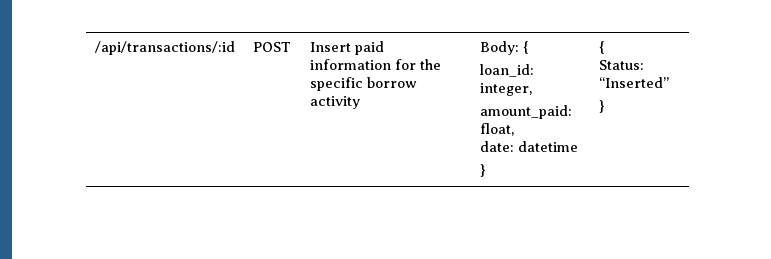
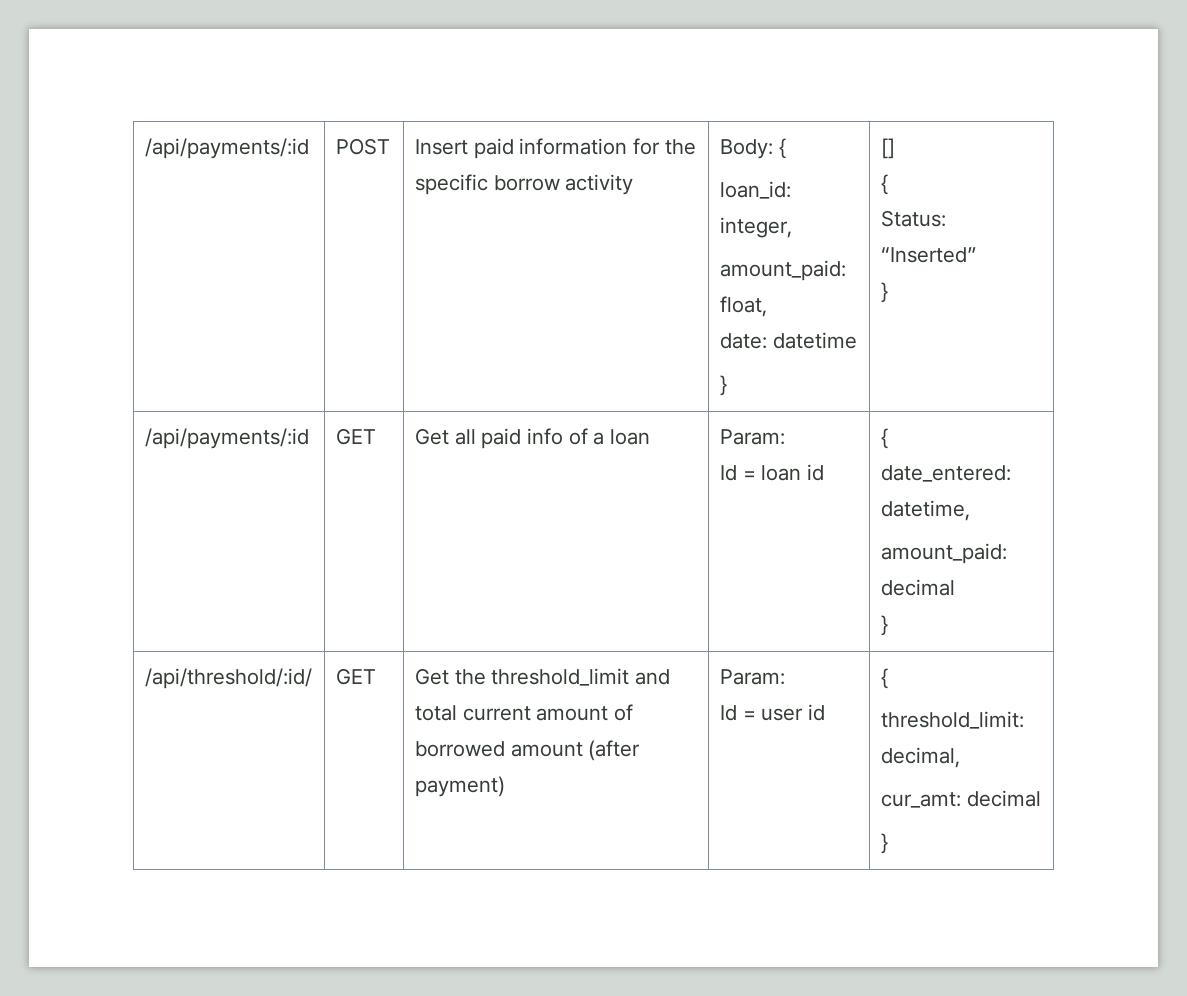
- /api/transactions/:id | POST | Insert paid information for the specific borrow activity | Body: {
+ /api/payments/:id | POST | Insert paid information for the specific borrow activity | Body: {
  loan_id: integer,
  amount_paid: float,
  date: datetime
- } | {
+ } | []
+ {
+ /api/payments/:id | GET | Get all paid info of a loan | Param:
+ Id = loan id | {
+ date_entered: datetime,
+ amount_paid: decimal
+ }
+ /api/threshold/:id/ | GET | Get the threshold_limit and total current amount of borrowed amount (after payment) | Param:
+ Id = user id | {
+ threshold_limit: decimal,
+ cur_amt: decimal
+ }

